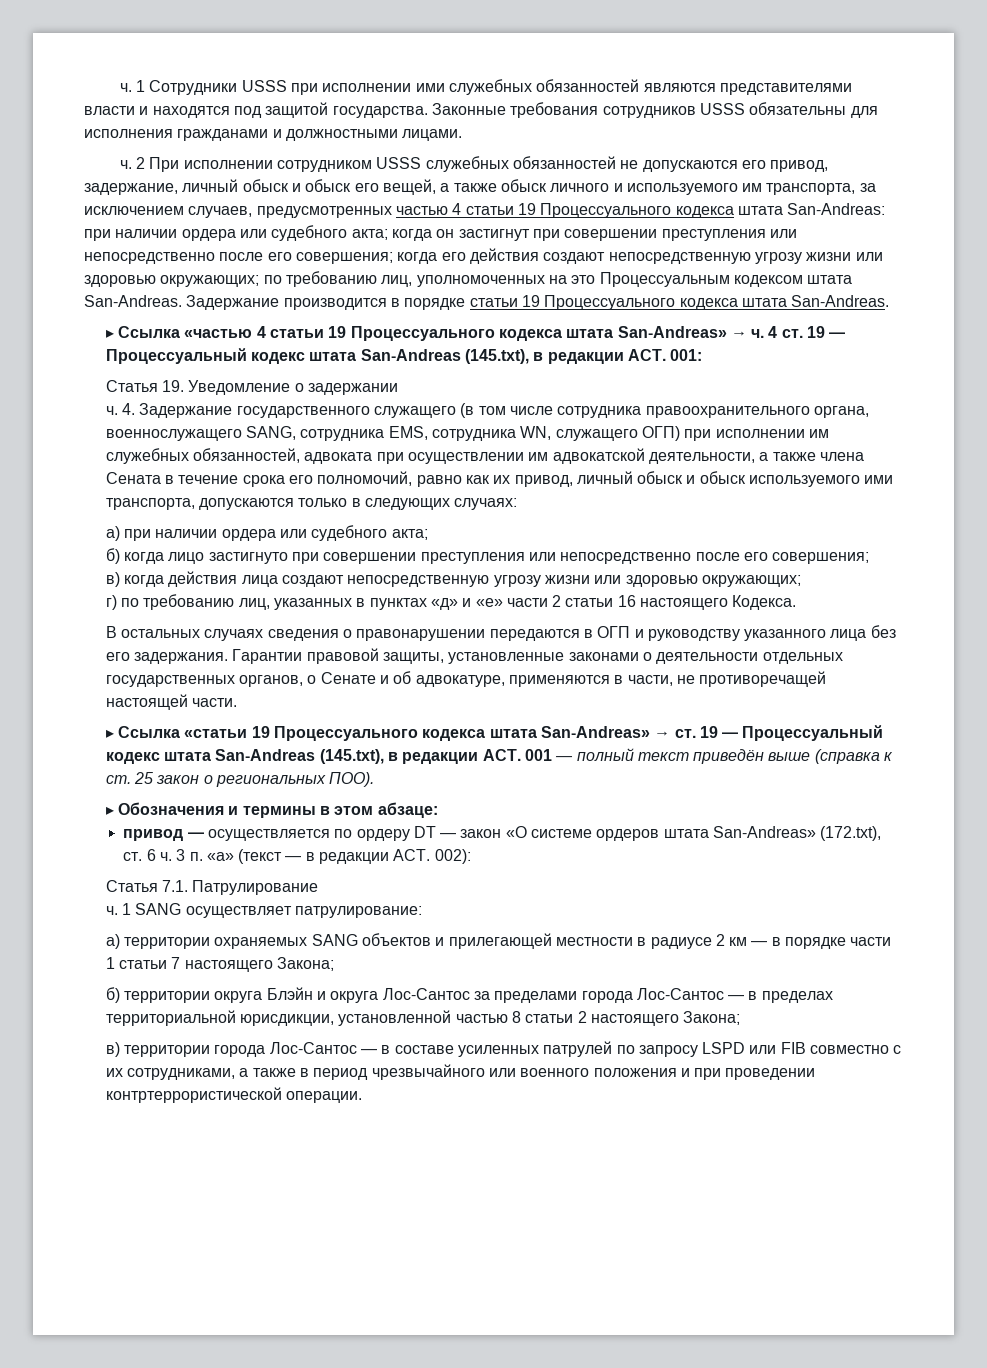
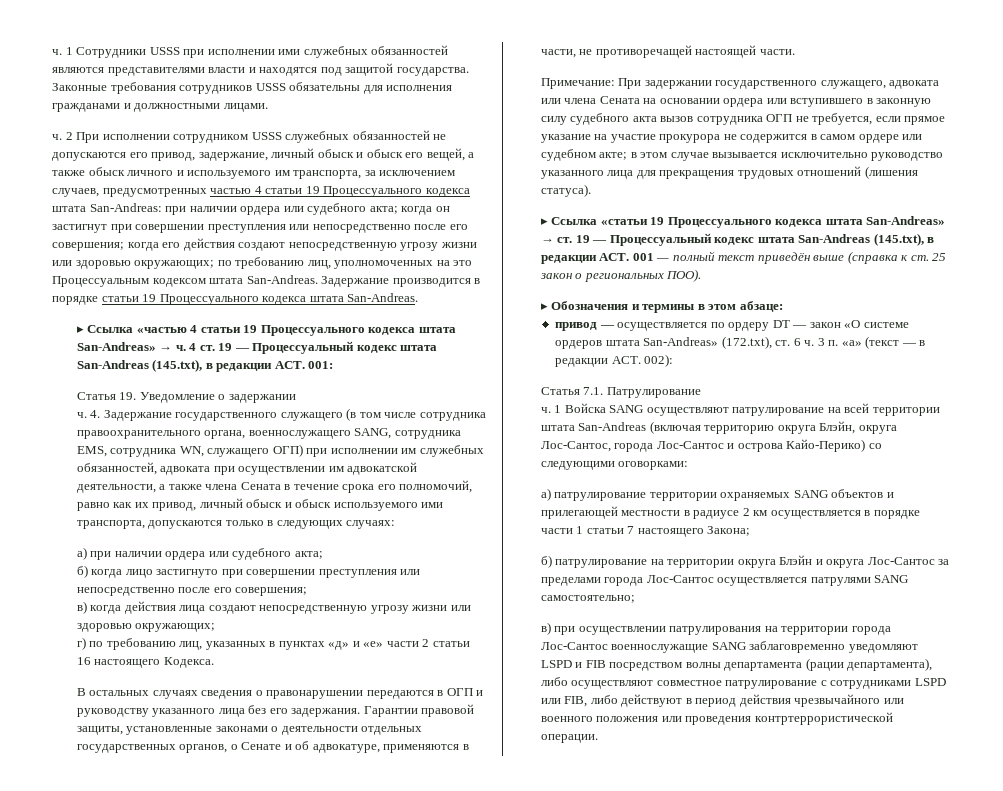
+ Примечание: При задержании государственного служащего, адвоката или члена Сената на основании ордера или вступившего в законную силу судебного акта вызов сотрудника ОГП не требуется, если прямое указание на участие прокурора не содержится в самом ордере или судебном акте; в этом случае вызывается исключительно руководство указанного лица для прекращения трудовых отношений (лишения статуса).
- ч. 1 SANG осуществляет патрулирование:
- а) территории охраняемых SANG объектов и прилегающей местности в радиусе 2 км — в порядке части 1 статьи 7 настоящего Закона;
+ ч. 1 Войска SANG осуществляют патрулирование на всей территории штата San-Andreas (включая территорию округа Блэйн, округа Лос-Сантос, города Лос-Сантос и острова Кайо-Перико) со следующими оговорками:
+ а) патрулирование территории охраняемых SANG объектов и прилегающей местности в радиусе 2 км осуществляется в порядке части 1 статьи 7 настоящего Закона;
- б) территории округа Блэйн и округа Лос-Сантос за пределами города Лос-Сантос — в пределах территориальной юрисдикции, установленной частью 8 статьи 2 настоящего Закона;
- в) территории города Лос-Сантос — в составе усиленных патрулей по запросу LSPD или FIB совместно с их сотрудниками, а также в период чрезвычайного или военного положения и при проведении контртеррористической операции.
+ б) патрулирование на территории округа Блэйн и округа Лос-Сантос за пределами города Лос-Сантос осуществляется патрулями SANG самостоятельно;
+ в) при осуществлении патрулирования на территории города Лос-Сантос военнослужащие SANG заблаговременно уведомляют LSPD и FIB посредством волны департамента (рации департамента), либо осуществляют совместное патрулирование с сотрудниками LSPD или FIB, либо действуют в период действия чрезвычайного или военного положения или проведения контртеррористической операции.

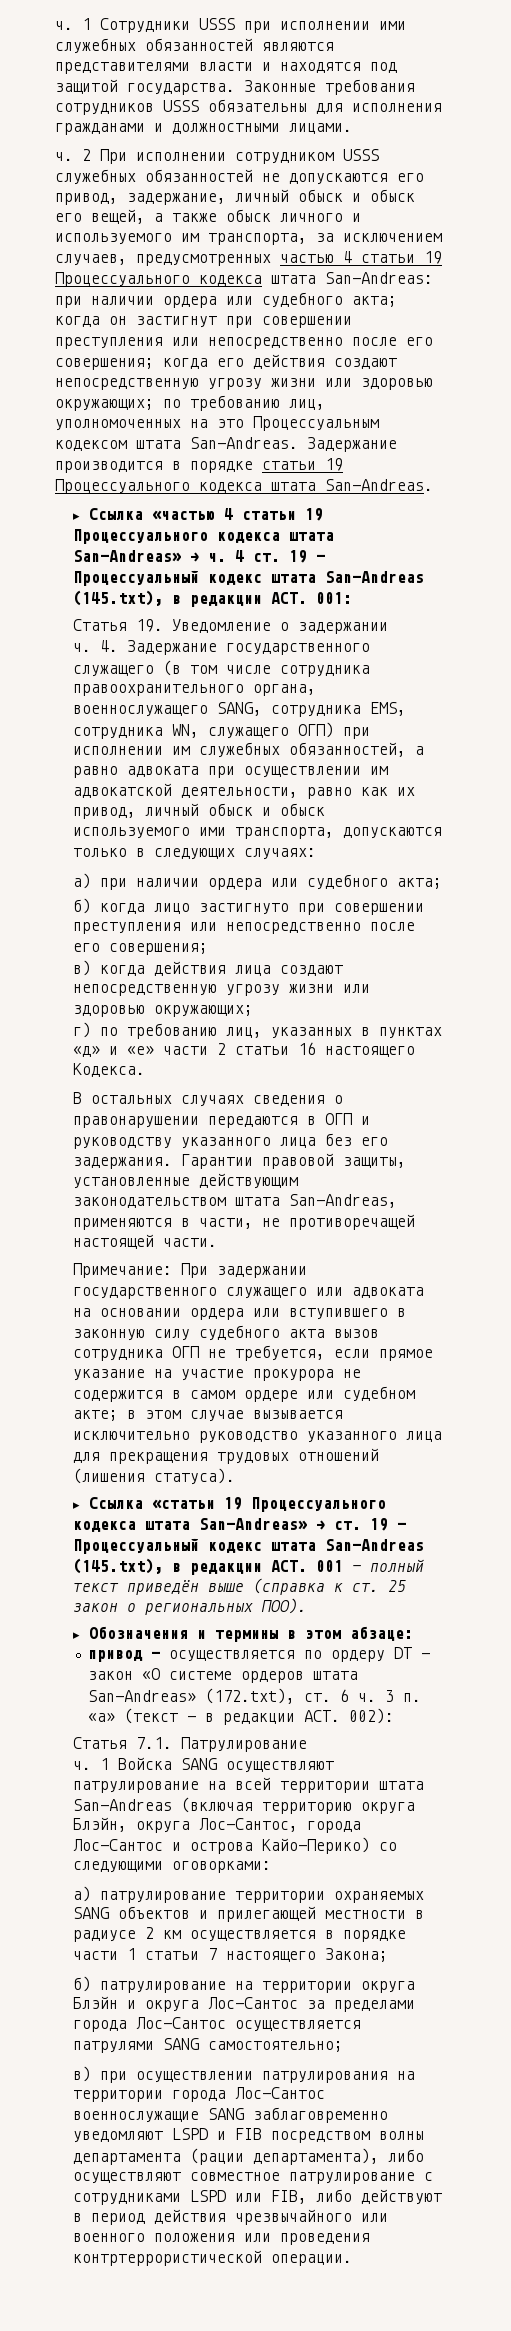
- ч. 4. Задержание государственного служащего (в том числе сотрудника правоохранительного органа, военнослужащего SANG, сотрудника EMS, сотрудника WN, служащего ОГП) при исполнении им служебных обязанностей, адвоката при осуществлении им адвокатской деятельности, а также члена Сената в течение срока его полномочий, равно как их привод, личный обыск и обыск используемого ими транспорта, допускаются только в следующих случаях:
+ ч. 4. Задержание государственного служащего (в том числе сотрудника правоохранительного органа, военнослужащего SANG, сотрудника EMS, сотрудника WN, служащего ОГП) при исполнении им служебных обязанностей, а равно адвоката при осуществлении им адвокатской деятельности, равно как их привод, личный обыск и обыск используемого ими транспорта, допускаются только в следующих случаях:
- Гарантии правовой защиты, установленные законами о деятельности отдельных государственных органов, о Сенате и об адвокатуре, применяются в части, не противоречащей настоящей части.
+ Гарантии правовой защиты, установленные действующим законодательством штата San-Andreas, применяются в части, не противоречащей настоящей части.
- Примечание: При задержании государственного служащего, адвоката или члена Сената на основании ордера или вступившего в законную силу судебного акта вызов сотрудника ОГП не требуется, если прямое указание на участие прокурора не содержится в самом ордере или судебном акте; в этом случае вызывается исключительно руководство указанного лица для прекращения трудовых отношений (лишения статуса).
+ Примечание: При задержании государственного служащего или адвоката на основании ордера или вступившего в законную силу судебного акта вызов сотрудника ОГП не требуется, если прямое указание на участие прокурора не содержится в самом ордере или судебном акте; в этом случае вызывается исключительно руководство указанного лица для прекращения трудовых отношений (лишения статуса).

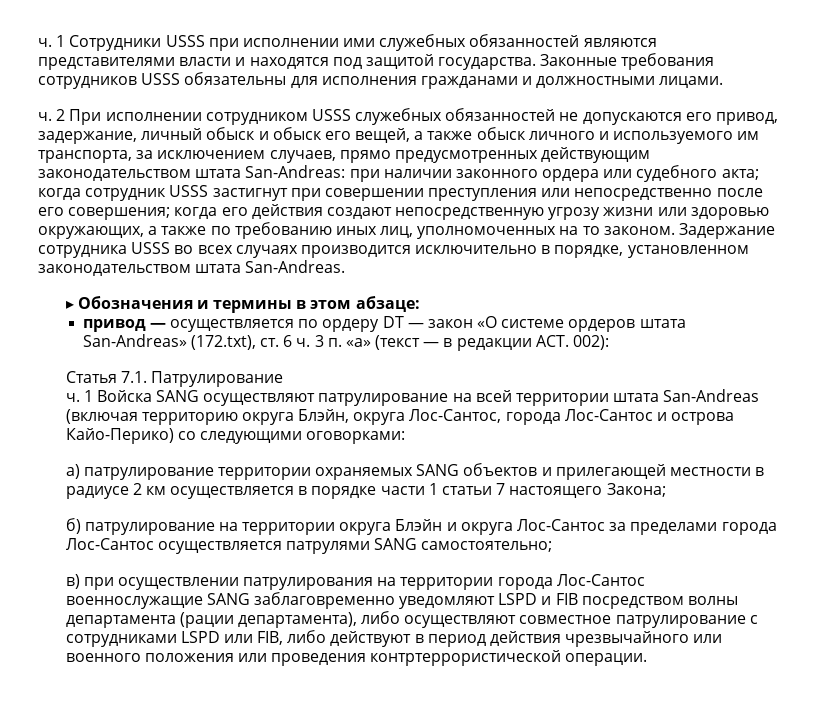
- ч. 2 При исполнении сотрудником USSS служебных обязанностей не допускаются его привод, задержание, личный обыск и обыск его вещей, а также обыск личного и используемого им транспорта, за исключением случаев, предусмотренных частью 4 статьи 19 Процессуального кодекса штата San-Andreas: при наличии ордера или судебного акта; когда он застигнут при совершении преступления или непосредственно после его совершения; когда его действия создают непосредственную угрозу жизни или здоровью окружающих; по требованию лиц, уполномоченных на это Процессуальным кодексом штата San-Andreas. Задержание производится в порядке статьи 19 Процессуального кодекса штата San-Andreas.
- ▸ Ссылка «частью 4 статьи 19 Процессуального кодекса штата San-Andreas» → ч. 4 ст. 19 — Процессуальный кодекс штата San-Andreas (145.txt), в редакции ACT. 001:
- Статья 19. Уведомление о задержании
- ч. 4. Задержание государственного служащего (в том числе сотрудника правоохранительного органа, военнослужащего SANG, сотрудника EMS, сотрудника WN, служащего ОГП) при исполнении им служебных обязанностей, а равно адвоката при осуществлении им адвокатской деятельности, равно как их привод, личный обыск и обыск используемого ими транспорта, допускаются только в следующих случаях:
- а) при наличии ордера или судебного акта;
- б) когда лицо застигнуто при совершении преступления или непосредственно после его совершения;
- в) когда действия лица создают непосредственную угрозу жизни или здоровью окружающих;
- г) по требованию лиц, указанных в пунктах «д» и «е» части 2 статьи 16 настоящего Кодекса.
- В остальных случаях сведения о правонарушении передаются в ОГП и руководству указанного лица без его задержания. Гарантии правовой защиты, установленные действующим законодательством штата San-Andreas, применяются в части, не противоречащей настоящей части.
- Примечание: При задержании государственного служащего или адвоката на основании ордера или вступившего в законную силу судебного акта вызов сотрудника ОГП не требуется, если прямое указание на участие прокурора не содержится в самом ордере или судебном акте; в этом случае вызывается исключительно руководство указанного лица для прекращения трудовых отношений (лишения статуса).
- ▸ Ссылка «статьи 19 Процессуального кодекса штата San-Andreas» → ст. 19 — Процессуальный кодекс штата San-Andreas (145.txt), в редакции ACT. 001 — полный текст приведён выше (справка к ст. 25 закон о региональных ПОО).
+ ч. 2 При исполнении сотрудником USSS служебных обязанностей не допускаются его привод, задержание, личный обыск и обыск его вещей, а также обыск личного и используемого им транспорта, за исключением случаев, прямо предусмотренных действующим законодательством штата San-Andreas: при наличии законного ордера или судебного акта; когда сотрудник USSS застигнут при совершении преступления или непосредственно после его совершения; когда его действия создают непосредственную угрозу жизни или здоровью окружающих, а также по требованию иных лиц, уполномоченных на то законом. Задержание сотрудника USSS во всех случаях производится исключительно в порядке, установленном законодательством штата San-Andreas.

